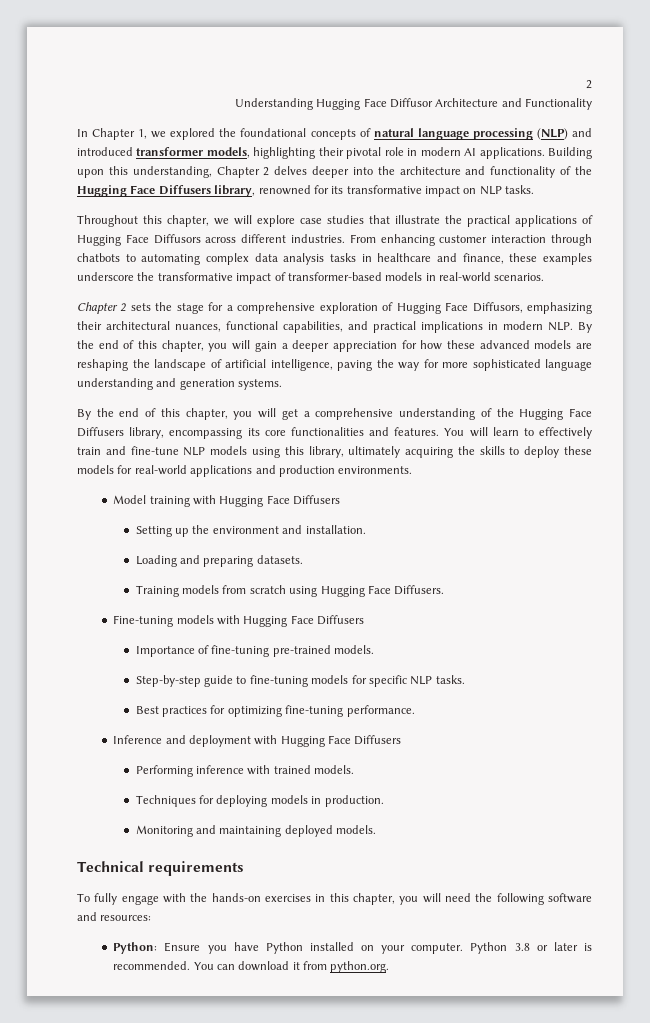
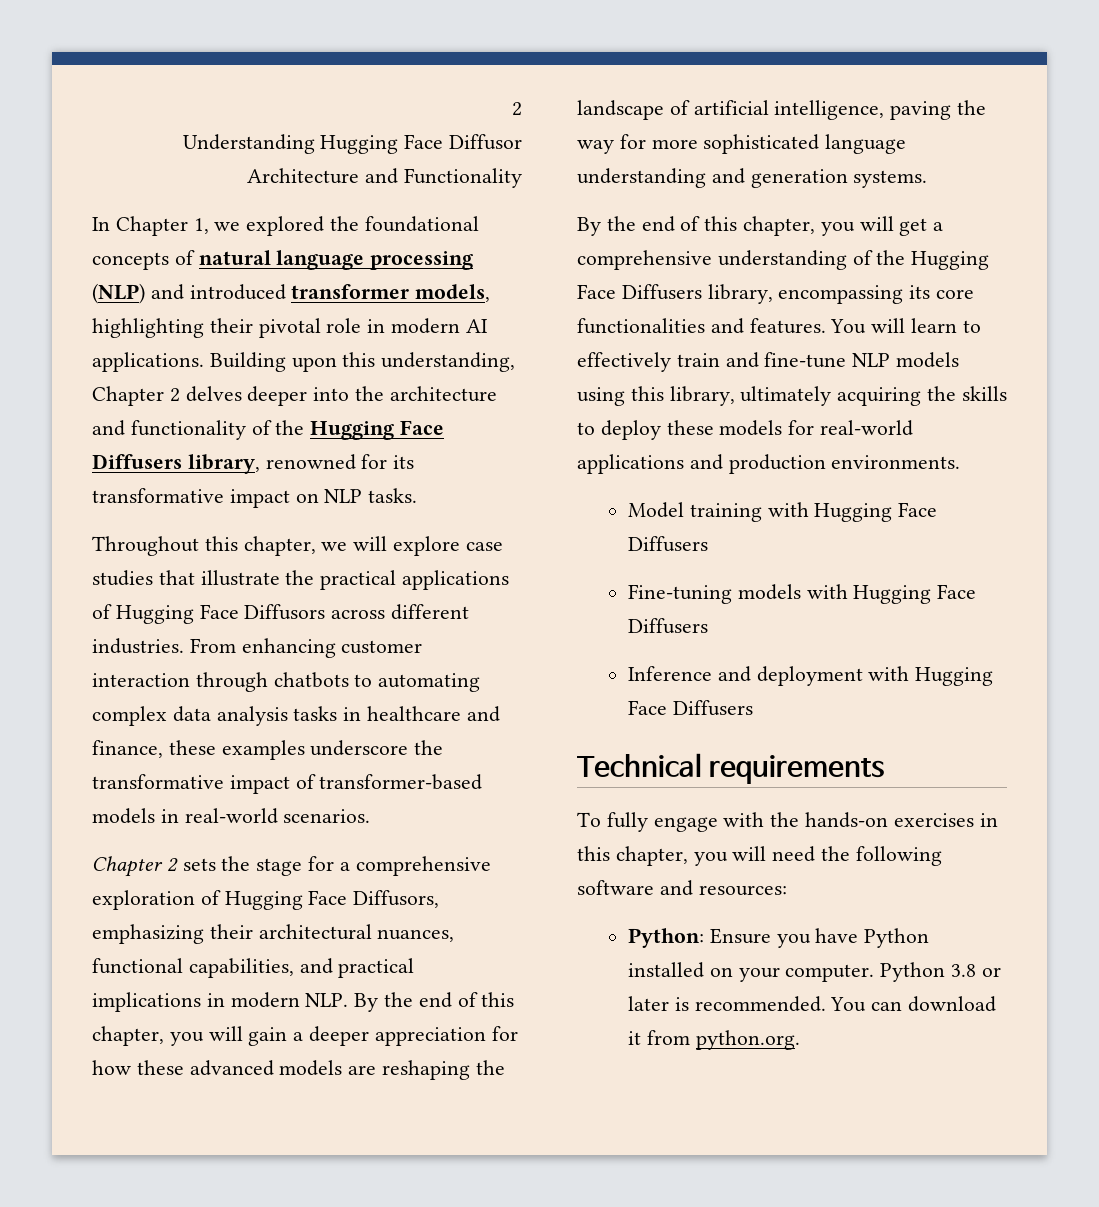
- Setting up the environment and installation.
- Loading and preparing datasets.
- Training models from scratch using Hugging Face Diffusers.
- Importance of fine-tuning pre-trained models.
- Step-by-step guide to fine-tuning models for specific NLP tasks.
- Best practices for optimizing fine-tuning performance.
- Performing inference with trained models.
- Techniques for deploying models in production.
- Monitoring and maintaining deployed models.

